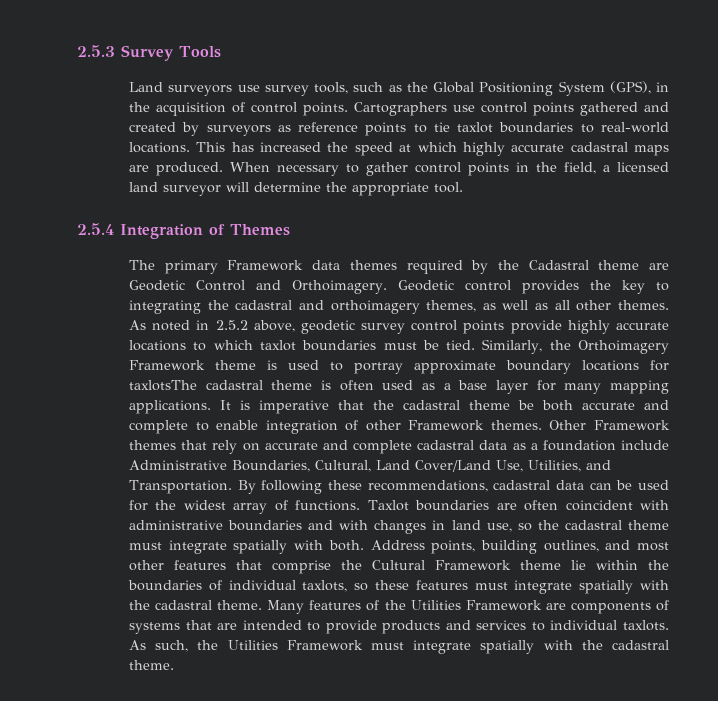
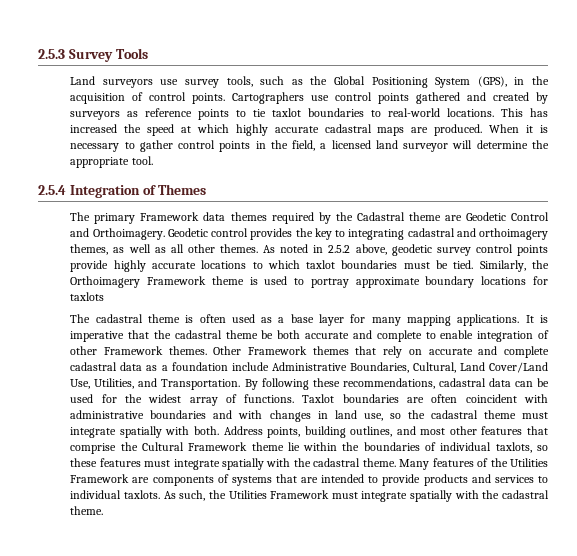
- When necessary to gather control points in the field, a licensed land surveyor will determine the appropriate tool.
+ When it is necessary to gather control points in the field, a licensed land surveyor will determine the appropriate tool.
- Geodetic control provides the key to integrating the cadastral and orthoimagery themes, as well as all other themes.
+ Geodetic control provides the key to integrating cadastral and orthoimagery themes, as well as all other themes.
- Similarly, the Orthoimagery Framework theme is used to portray approximate boundary locations for taxlotsThe cadastral theme is often used as a base layer for many mapping applications.
+ Similarly, the Orthoimagery Framework theme is used to portray approximate boundary locations for taxlots
+ The cadastral theme is often used as a base layer for many mapping applications.

